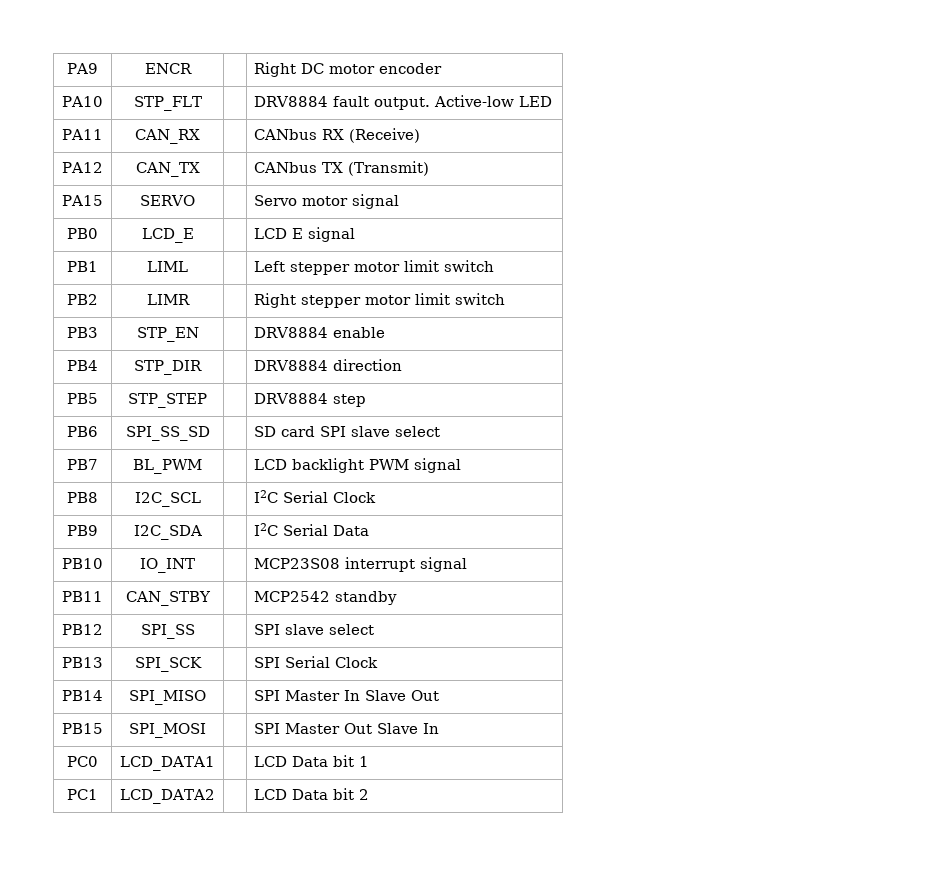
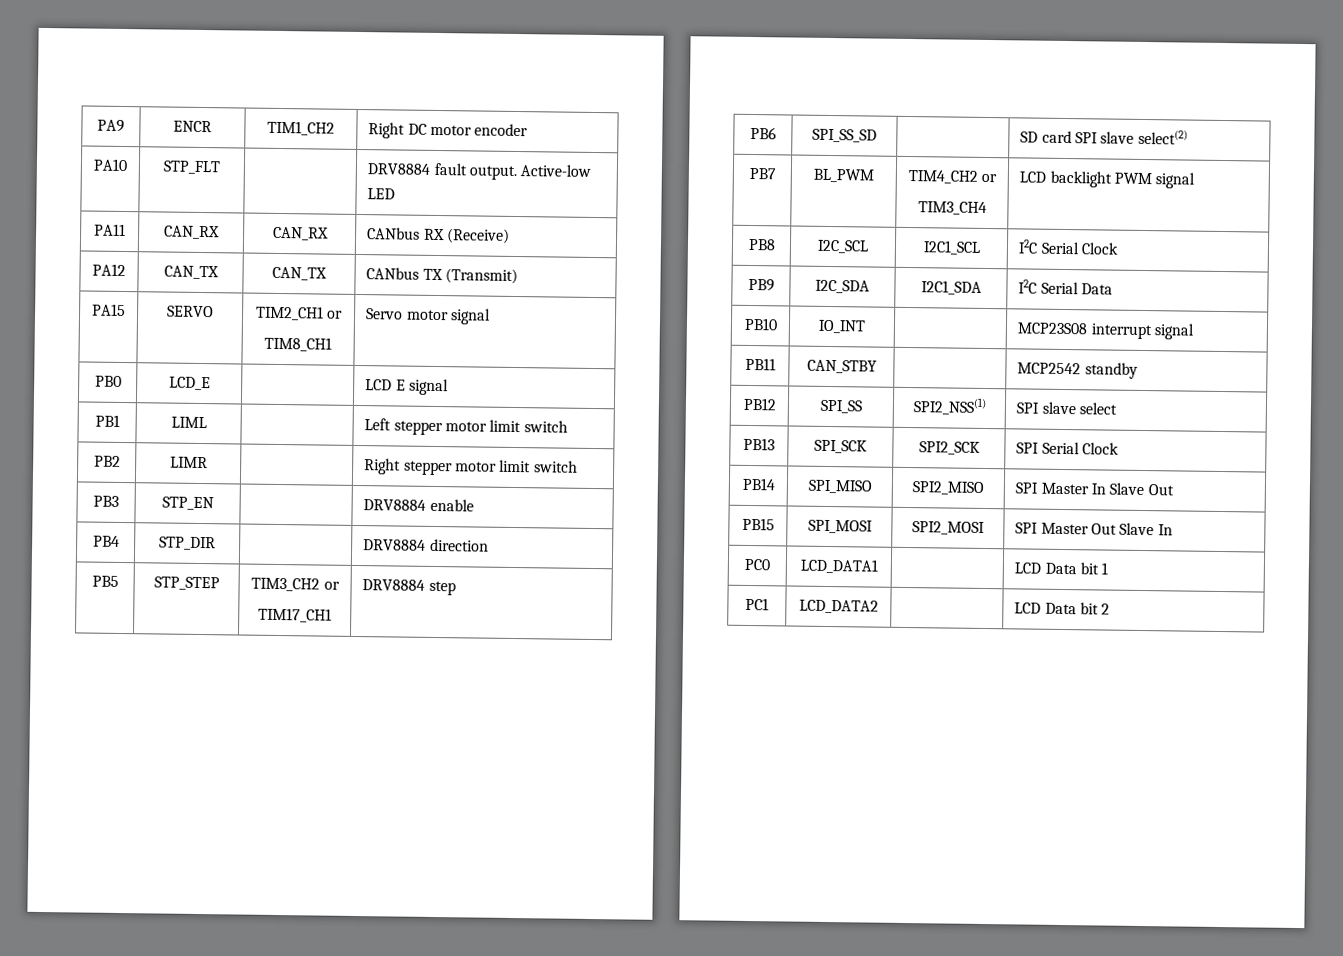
- PA9 | ENCR | | Right DC motor encoder
+ PA9 | ENCR | TIM1_CH2 | Right DC motor encoder
- PA11 | CAN_RX | | CANbus RX (Receive)
+ PA11 | CAN_RX | CAN_RX | CANbus RX (Receive)
- PA12 | CAN_TX | | CANbus TX (Transmit)
+ PA12 | CAN_TX | CAN_TX | CANbus TX (Transmit)
- PA15 | SERVO | | Servo motor signal
+ PA15 | SERVO | TIM2_CH1 or
+ TIM8_CH1 | Servo motor signal
- PB5 | STP_STEP | | DRV8884 step
+ PB5 | STP_STEP | TIM3_CH2 or
+ TIM17_CH1 | DRV8884 step
- PB6 | SPI_SS_SD | | SD card SPI slave select
+ PB6 | SPI_SS_SD | | SD card SPI slave select(2)
- PB7 | BL_PWM | | LCD backlight PWM signal
+ PB7 | BL_PWM | TIM4_CH2 or
+ TIM3_CH4 | LCD backlight PWM signal
- PB8 | I2C_SCL | | I2C Serial Clock
+ PB8 | I2C_SCL | I2C1_SCL | I2C Serial Clock
- PB9 | I2C_SDA | | I2C Serial Data
+ PB9 | I2C_SDA | I2C1_SDA | I2C Serial Data
- PB12 | SPI_SS | | SPI slave select
+ PB12 | SPI_SS | SPI2_NSS(1) | SPI slave select
- PB13 | SPI_SCK | | SPI Serial Clock
+ PB13 | SPI_SCK | SPI2_SCK | SPI Serial Clock
- PB14 | SPI_MISO | | SPI Master In Slave Out
+ PB14 | SPI_MISO | SPI2_MISO | SPI Master In Slave Out
- PB15 | SPI_MOSI | | SPI Master Out Slave In
+ PB15 | SPI_MOSI | SPI2_MOSI | SPI Master Out Slave In

